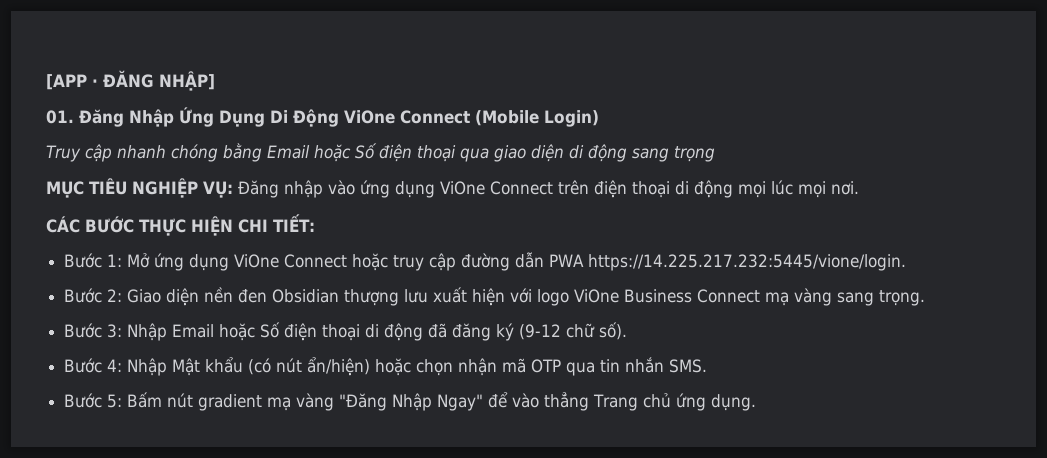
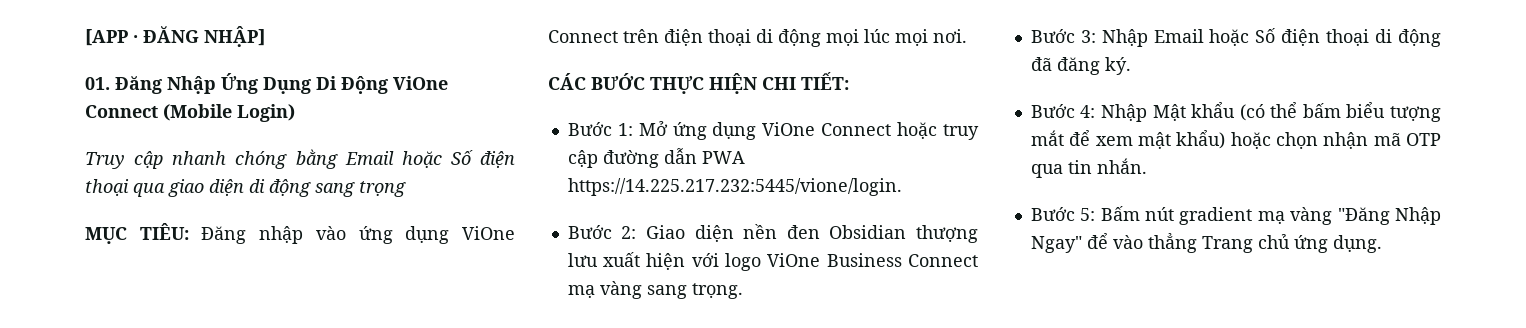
- MỤC TIÊU NGHIỆP VỤ: Đăng nhập vào ứng dụng ViOne Connect trên điện thoại di động mọi lúc mọi nơi.
+ MỤC TIÊU: Đăng nhập vào ứng dụng ViOne Connect trên điện thoại di động mọi lúc mọi nơi.
- Bước 3: Nhập Email hoặc Số điện thoại di động đã đăng ký (9-12 chữ số).
+ Bước 3: Nhập Email hoặc Số điện thoại di động đã đăng ký.
- Bước 4: Nhập Mật khẩu (có nút ẩn/hiện) hoặc chọn nhận mã OTP qua tin nhắn SMS.
+ Bước 4: Nhập Mật khẩu (có thể bấm biểu tượng mắt để xem mật khẩu) hoặc chọn nhận mã OTP qua tin nhắn.

